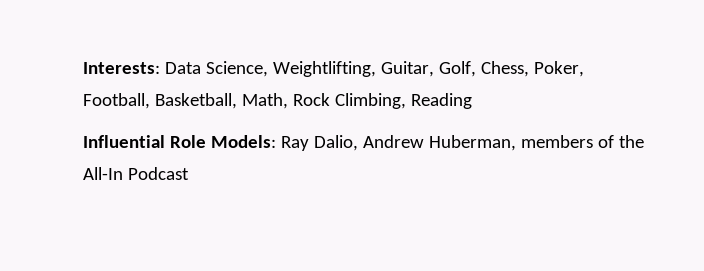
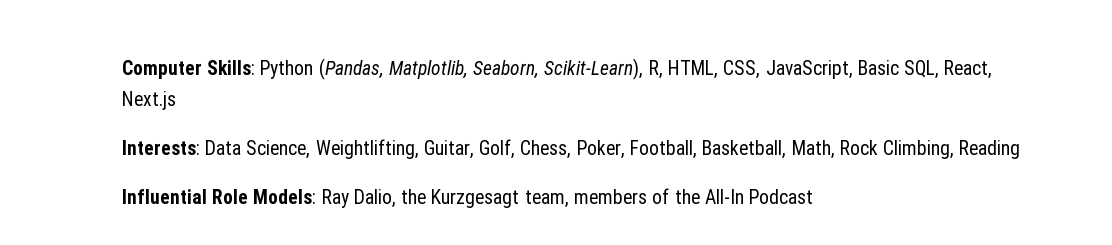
+ Computer Skills: Python (Pandas, Matplotlib, Seaborn, Scikit-Learn), R, HTML, CSS, JavaScript, Basic SQL, React, Next.js
- Influential Role Models: Ray Dalio, Andrew Huberman, members of the All-In Podcast
+ Influential Role Models: Ray Dalio, the Kurzgesagt team, members of the All-In Podcast

